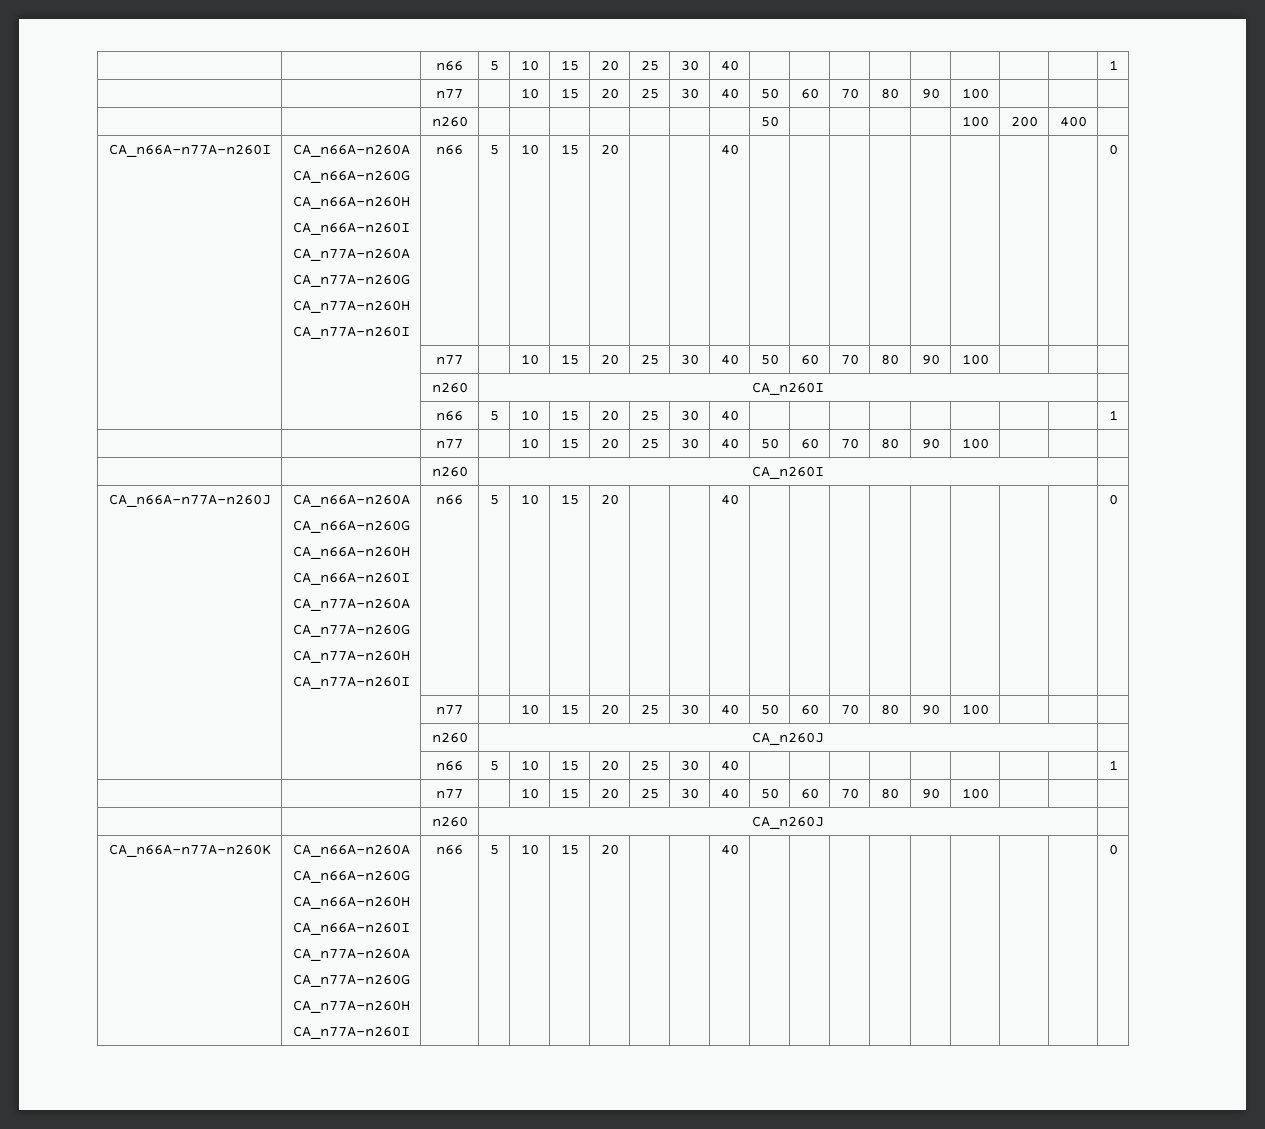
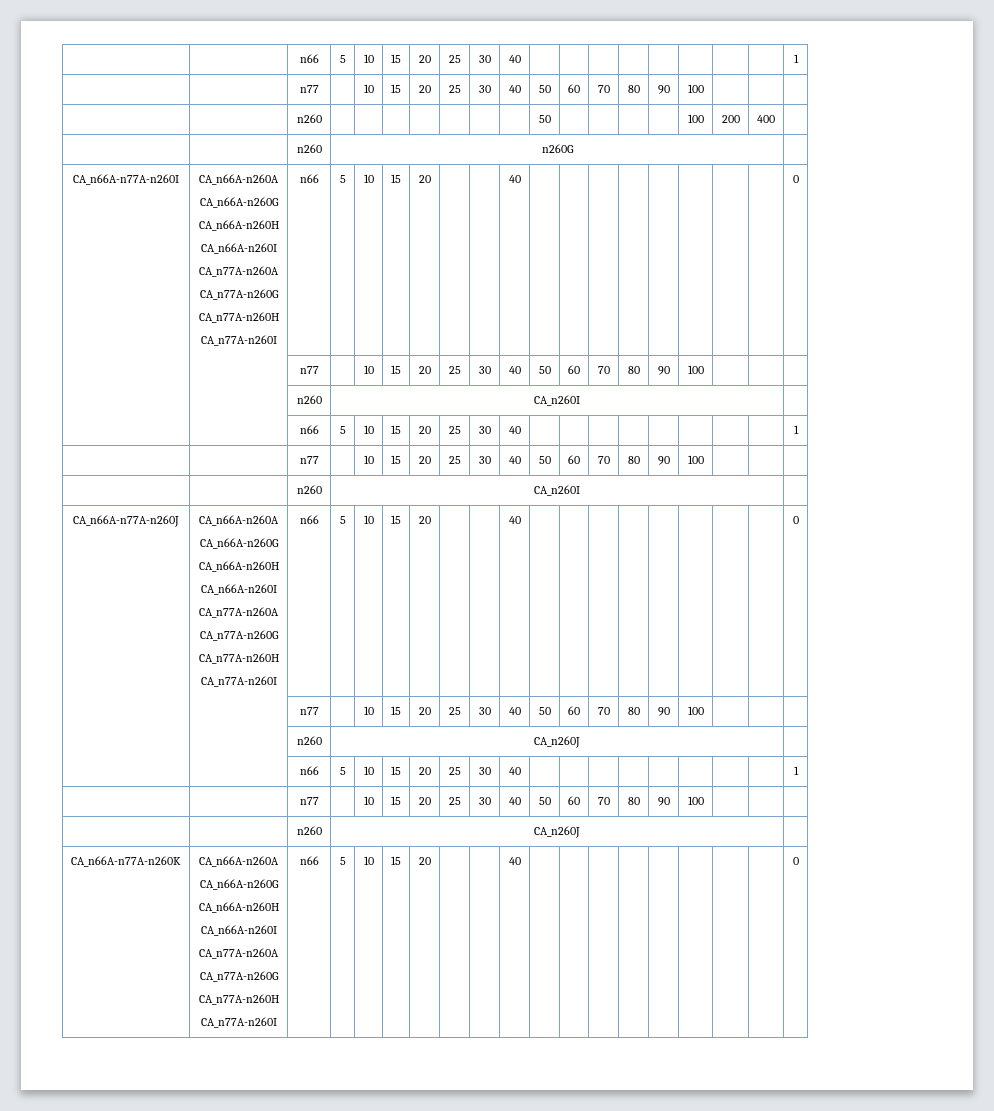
+ | | n260 | n260G |

